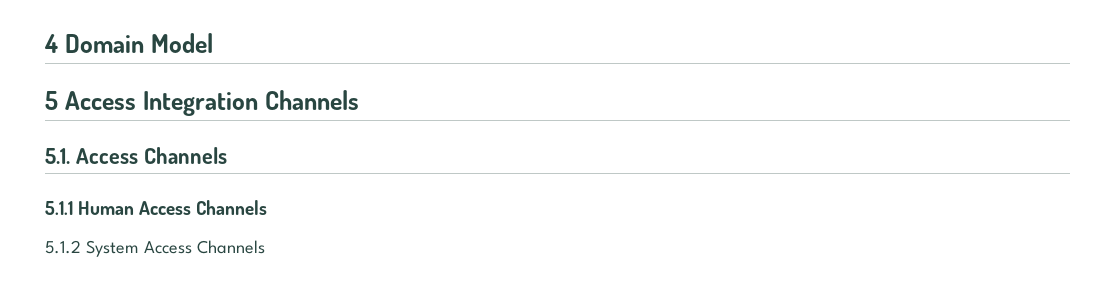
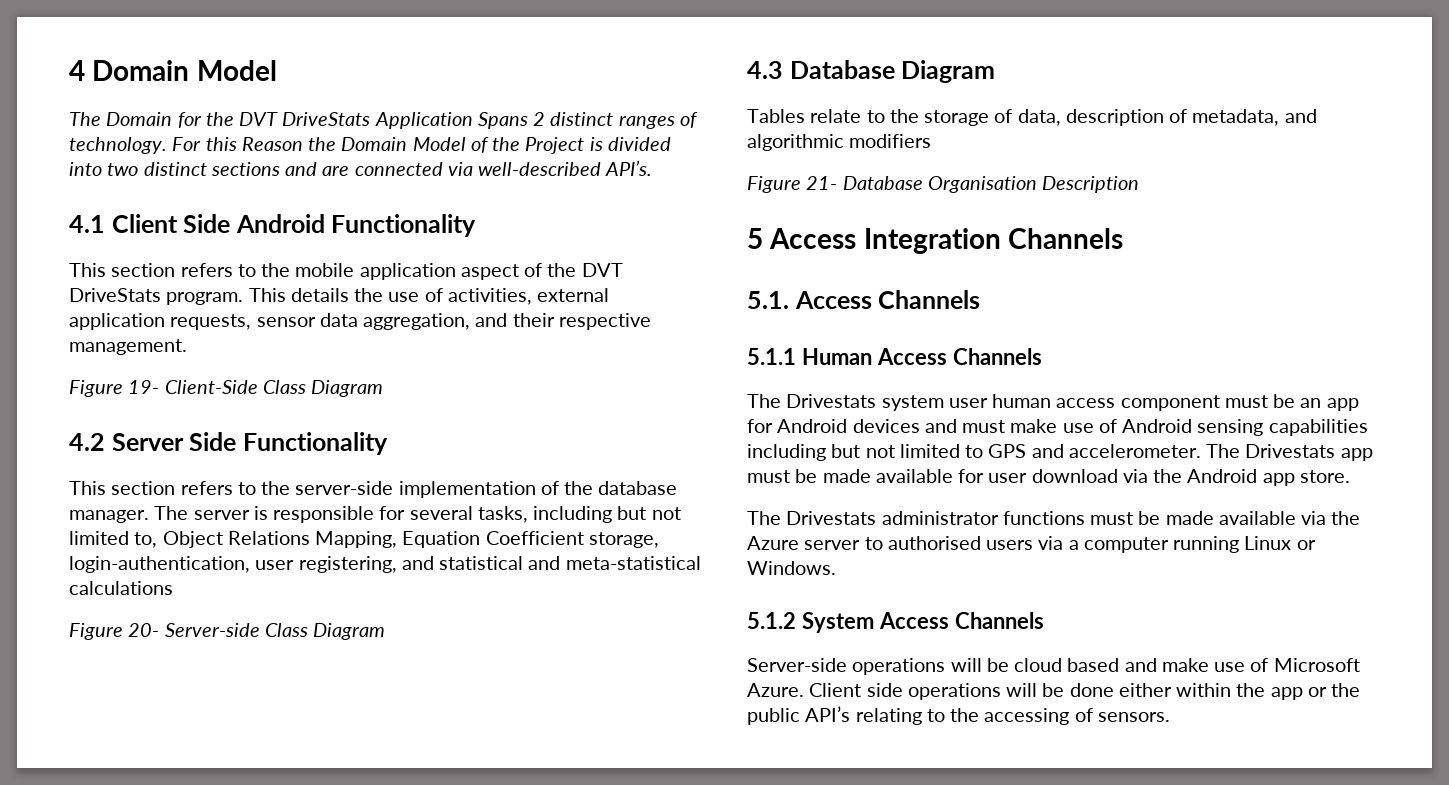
+ The Domain for the DVT DriveStats Application Spans 2 distinct ranges of technology. For this Reason the Domain Model of the Project is divided into two distinct sections and are connected via well-described API’s.
+ 4.1 Client Side Android Functionality
+ This section refers to the mobile application aspect of the DVT DriveStats program. This details the use of activities, external application requests, sensor data aggregation, and their respective management.
+ Figure 19- Client-Side Class Diagram
+ 4.2 Server Side Functionality
+ This section refers to the server-side implementation of the database manager. The server is responsible for several tasks, including but not limited to, Object Relations Mapping, Equation Coefficient storage, login-authentication, user registering, and statistical and meta-statistical calculations
+ Figure 20- Server-side Class Diagram
+ 4.3 Database Diagram
+ Tables relate to the storage of data, description of metadata, and algorithmic modifiers
+ Figure 21- Database Organisation Description
+ The Drivestats system user human access component must be an app for Android devices and must make use of Android sensing capabilities including but not limited to GPS and accelerometer. The Drivestats app must be made available for user download via the Android app store.
+ The Drivestats administrator functions must be made available via the Azure server to authorised users via a computer running Linux or Windows.
  5.1.2 System Access Channels
+ Server-side operations will be cloud based and make use of Microsoft Azure. Client side operations will be done either within the app or the public API’s relating to the accessing of sensors.

